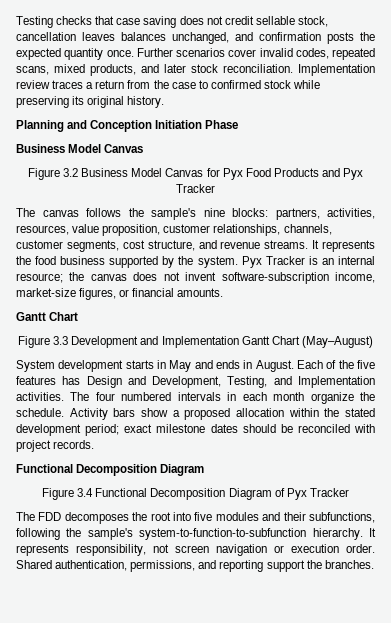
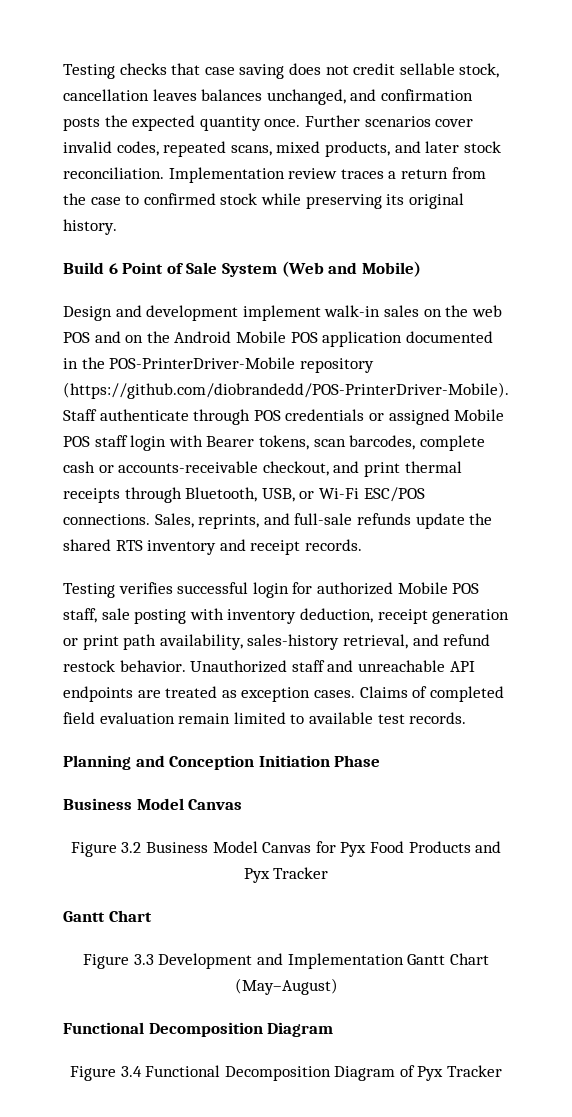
+ Build 6 Point of Sale System (Web and Mobile)
+ Design and development implement walk-in sales on the web POS and on the Android Mobile POS application documented in the POS-PrinterDriver-Mobile repository (https://github.com/diobrandedd/POS-PrinterDriver-Mobile). Staff authenticate through POS credentials or assigned Mobile POS staff login with Bearer tokens, scan barcodes, complete cash or accounts-receivable checkout, and print thermal receipts through Bluetooth, USB, or Wi-Fi ESC/POS connections. Sales, reprints, and full-sale refunds update the shared RTS inventory and receipt records.
+ Testing verifies successful login for authorized Mobile POS staff, sale posting with inventory deduction, receipt generation or print path availability, sales-history retrieval, and refund restock behavior. Unauthorized staff and unreachable API endpoints are treated as exception cases. Claims of completed field evaluation remain limited to available test records.
- The canvas follows the sample's nine blocks: partners, activities, resources, value proposition, customer relationships, channels, customer segments, cost structure, and revenue streams. It represents the food business supported by the system. Pyx Tracker is an internal resource; the canvas does not invent software-subscription income, market-size figures, or financial amounts.
- System development starts in May and ends in August. Each of the five features has Design and Development, Testing, and Implementation activities. The four numbered intervals in each month organize the schedule. Activity bars show a proposed allocation within the stated development period; exact milestone dates should be reconciled with project records.
- The FDD decomposes the root into five modules and their subfunctions, following the sample's system-to-function-to-subfunction hierarchy. It represents responsibility, not screen navigation or execution order. Shared authentication, permissions, and reporting support the branches.

